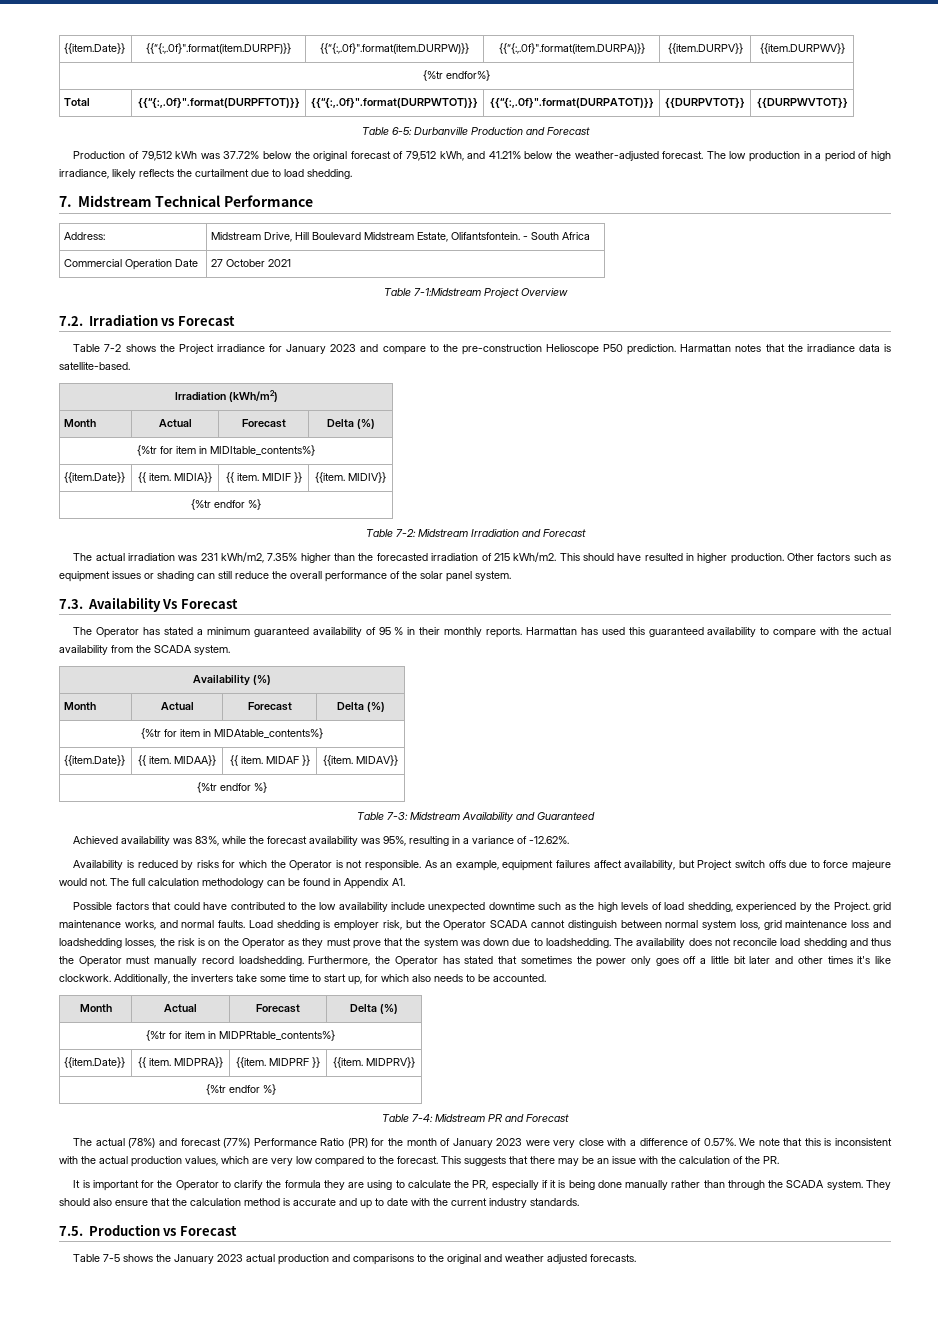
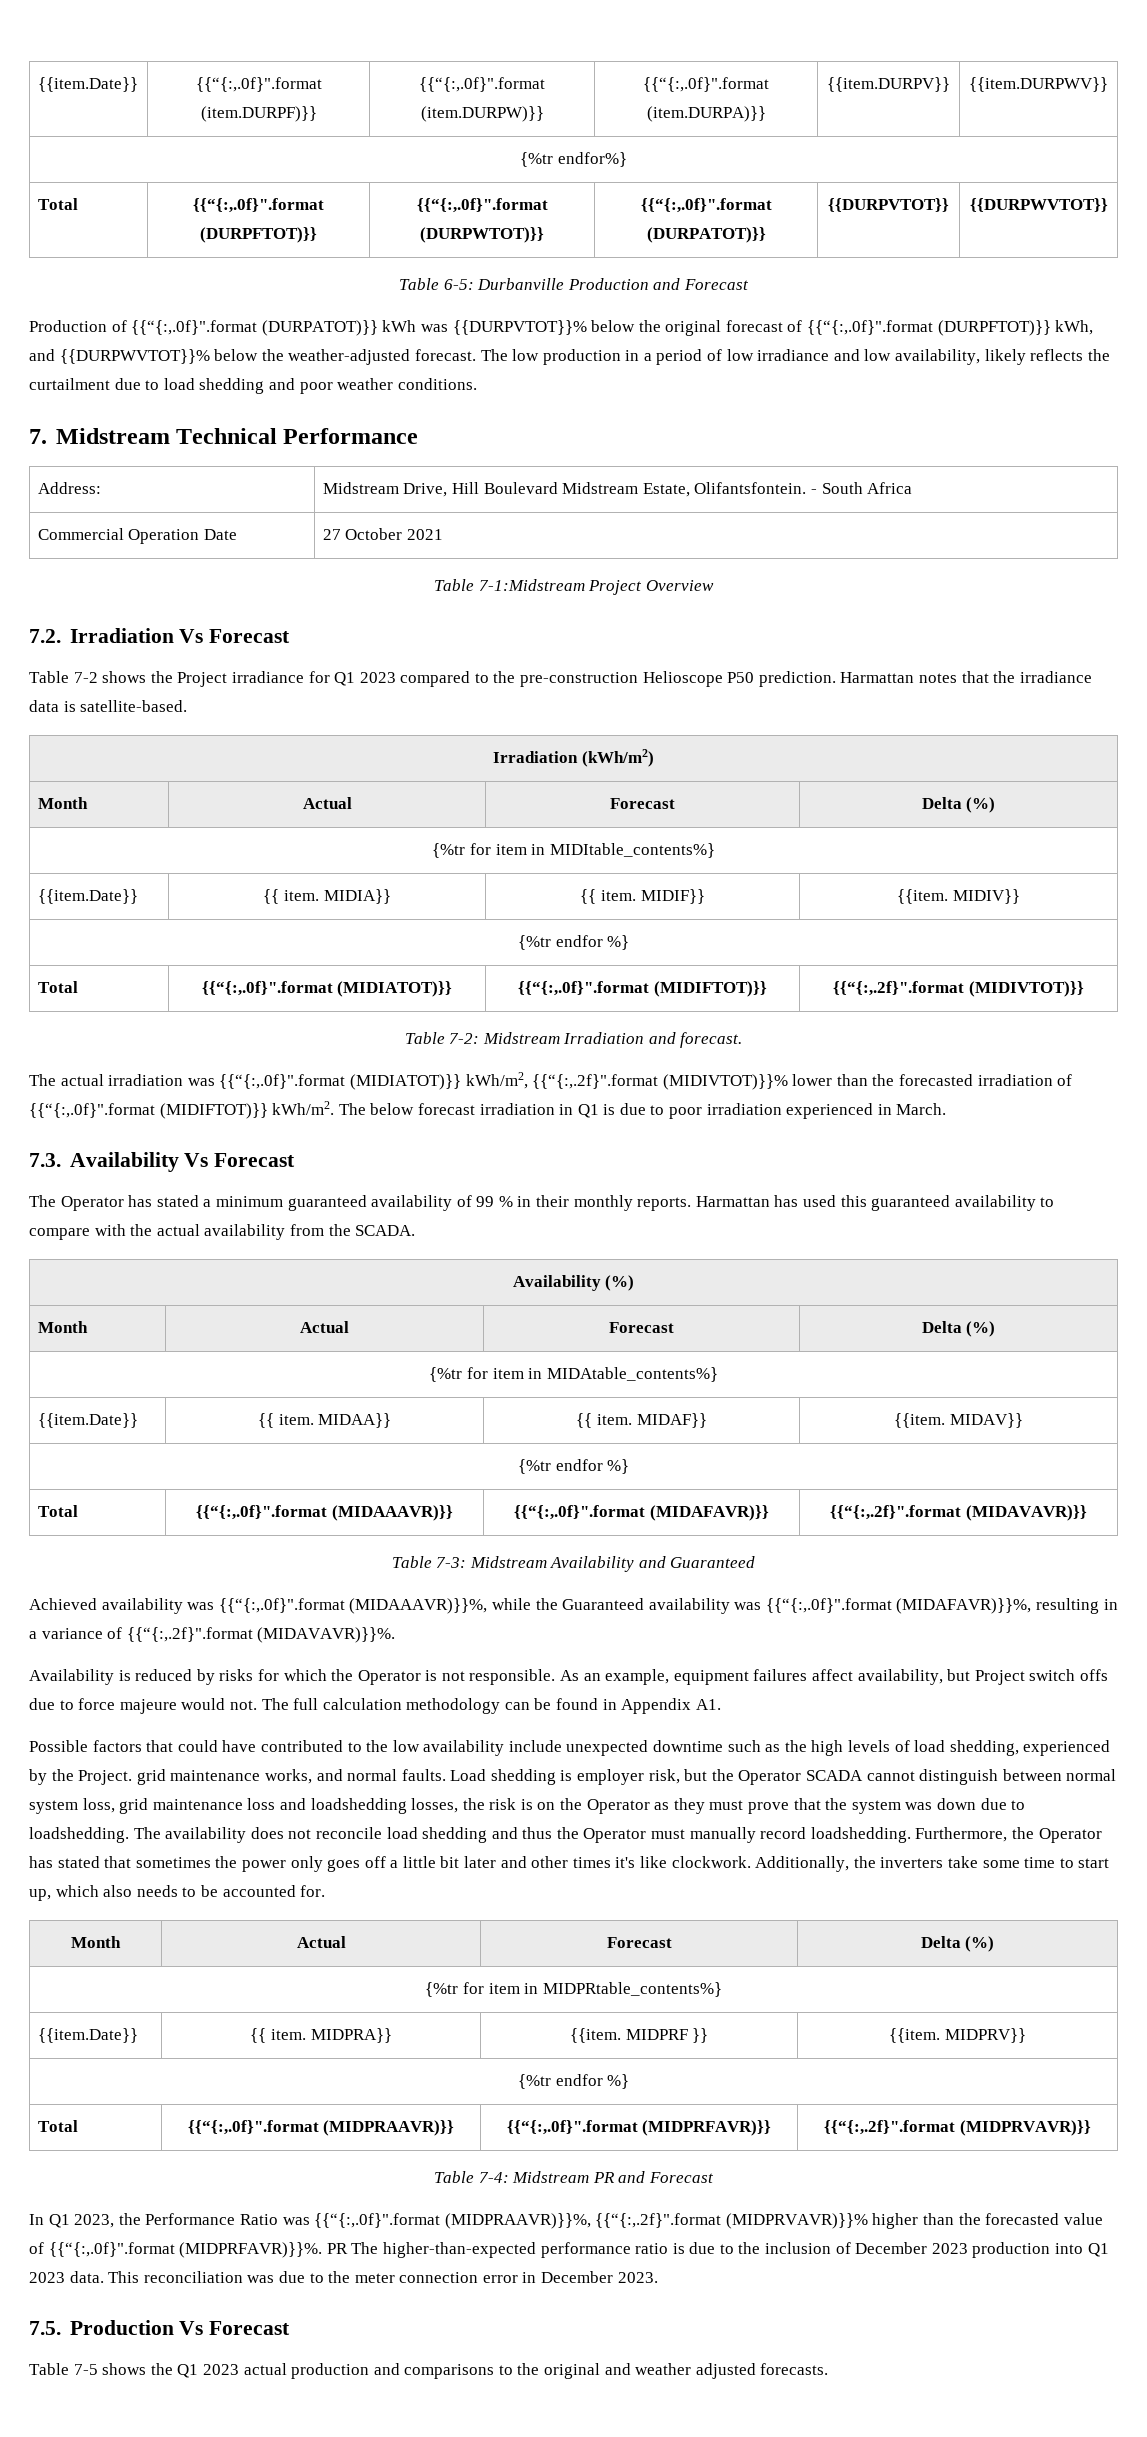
- {{item.Date}} | {{“{:,.0f}".format(item.DURPF)}} | {{“{:,.0f}".format(item.DURPW)}} | {{“{:,.0f}".format(item.DURPA)}} | {{item.DURPV}} | {{item.DURPWV}}
+ {{item.Date}} | {{“{:,.0f}".format (item.DURPF)}} | {{“{:,.0f}".format (item.DURPW)}} | {{“{:,.0f}".format (item.DURPA)}} | {{item.DURPV}} | {{item.DURPWV}}
- Total | {{“{:,.0f}".format(DURPFTOT)}} | {{“{:,.0f}".format(DURPWTOT)}} | {{“{:,.0f}".format(DURPATOT)}} | {{DURPVTOT}} | {{DURPWVTOT}}
+ Total | {{“{:,.0f}".format (DURPFTOT)}} | {{“{:,.0f}".format (DURPWTOT)}} | {{“{:,.0f}".format (DURPATOT)}} | {{DURPVTOT}} | {{DURPWVTOT}}
- Production of 79,512 kWh was 37.72% below the original forecast of 79,512 kWh, and 41.21% below the weather-adjusted forecast.
+ Production of {{“{:,.0f}".format (DURPATOT)}} kWh was {{DURPVTOT}}% below the original forecast of {{“{:,.0f}".format (DURPFTOT)}} kWh, and {{DURPWVTOT}}% below the weather-adjusted forecast.
- The low production in a period of high irradiance, likely reflects the curtailment due to load shedding.
+ The low production in a period of low irradiance and low availability, likely reflects the curtailment due to load shedding and poor weather conditions.
- 7.2. Irradiation vs Forecast
+ 7.2. Irradiation Vs Forecast
- Table 7-2 shows the Project irradiance for January 2023 and compare to the pre-construction Helioscope P50 prediction.
+ Table 7-2 shows the Project irradiance for Q1 2023 compared to the pre-construction Helioscope P50 prediction.
- {{item.Date}} | {{ item. MIDIA}} | {{ item. MIDIF }} | {{item. MIDIV}}
+ {{item.Date}} | {{ item. MIDIA}} | {{ item. MIDIF}} | {{item. MIDIV}}
+ Total | {{“{:,.0f}".format (MIDIATOT)}} | {{“{:,.0f}".format (MIDIFTOT)}} | {{“{:,.2f}".format (MIDIVTOT)}}
- Table 7-2: Midstream Irradiation and Forecast
+ Table 7-2: Midstream Irradiation and forecast.
- The actual irradiation was 231 kWh/m2, 7.35% higher than the forecasted irradiation of 215 kWh/m2. This should have resulted in higher production. Other factors such as equipment issues or shading can still reduce the overall performance of the solar panel system.
+ The actual irradiation was {{“{:,.0f}".format (MIDIATOT)}} kWh/m2, {{“{:,.2f}".format (MIDIVTOT)}}% lower than the forecasted irradiation of {{“{:,.0f}".format (MIDIFTOT)}} kWh/m2. The below forecast irradiation in Q1 is due to poor irradiation experienced in March.
- The Operator has stated a minimum guaranteed availability of 95 % in their monthly reports.
+ The Operator has stated a minimum guaranteed availability of 99 % in their monthly reports.
- Harmattan has used this guaranteed availability to compare with the actual availability from the SCADA system.
+ Harmattan has used this guaranteed availability to compare with the actual availability from the SCADA.
- {{item.Date}} | {{ item. MIDAA}} | {{ item. MIDAF }} | {{item. MIDAV}}
+ {{item.Date}} | {{ item. MIDAA}} | {{ item. MIDAF}} | {{item. MIDAV}}
+ Total | {{“{:,.0f}".format (MIDAAAVR)}} | {{“{:,.0f}".format (MIDAFAVR)}} | {{“{:,.2f}".format (MIDAVAVR)}}
- Achieved availability was 83%, while the forecast availability was 95%, resulting in a variance of -12.62%.
+ Achieved availability was {{“{:,.0f}".format (MIDAAAVR)}}%, while the Guaranteed availability was {{“{:,.0f}".format (MIDAFAVR)}}%, resulting in a variance of {{“{:,.2f}".format (MIDAVAVR)}}%.
- Additionally, the inverters take some time to start up, for which also needs to be accounted.
+ Additionally, the inverters take some time to start up, which also needs to be accounted for.
+ Total | {{“{:,.0f}".format (MIDPRAAVR)}} | {{“{:,.0f}".format (MIDPRFAVR)}} | {{“{:,.2f}".format (MIDPRVAVR)}}
- The actual (78%) and forecast (77%) Performance Ratio (PR) for the month of January 2023 were very close with a difference of 0.57%. We note that this is inconsistent with the actual production values, which are very low compared to the forecast. This suggests that there may be an issue with the calculation of the PR.
- It is important for the Operator to clarify the formula they are using to calculate the PR, especially if it is being done manually rather than through the SCADA system. They should also ensure that the calculation method is accurate and up to date with the current industry standards.
+ In Q1 2023, the Performance Ratio was {{“{:,.0f}".format (MIDPRAAVR)}}%, {{“{:,.2f}".format (MIDPRVAVR)}}% higher than the forecasted value of {{“{:,.0f}".format (MIDPRFAVR)}}%. PR The higher-than-expected performance ratio is due to the inclusion of December 2023 production into Q1 2023 data. This reconciliation was due to the meter connection error in December 2023.
- 7.5. Production vs Forecast
+ 7.5. Production Vs Forecast
- Table 7-5 shows the January 2023 actual production and comparisons to the original and weather adjusted forecasts.
+ Table 7-5 shows the Q1 2023 actual production and comparisons to the original and weather adjusted forecasts.

